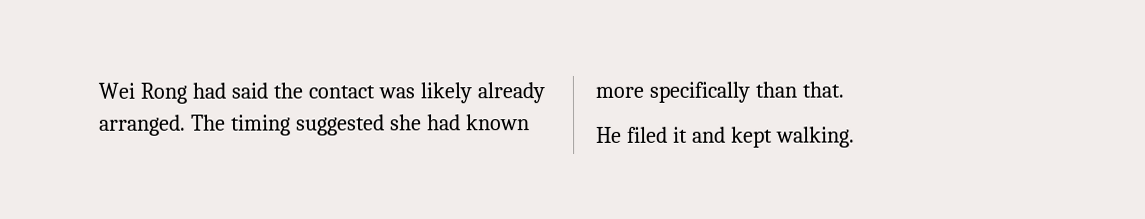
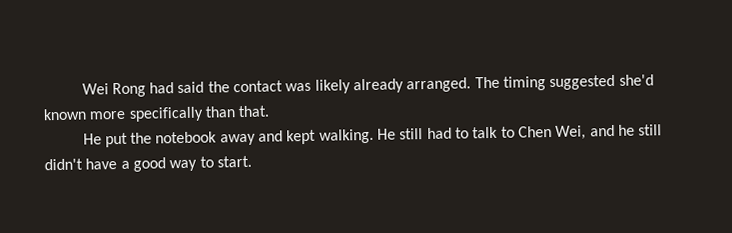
- The timing suggested she had known more specifically than that.
+ The timing suggested she'd known more specifically than that.
- He filed it and kept walking.
+ He put the notebook away and kept walking. He still had to talk to Chen Wei, and he still didn't have a good way to start.

